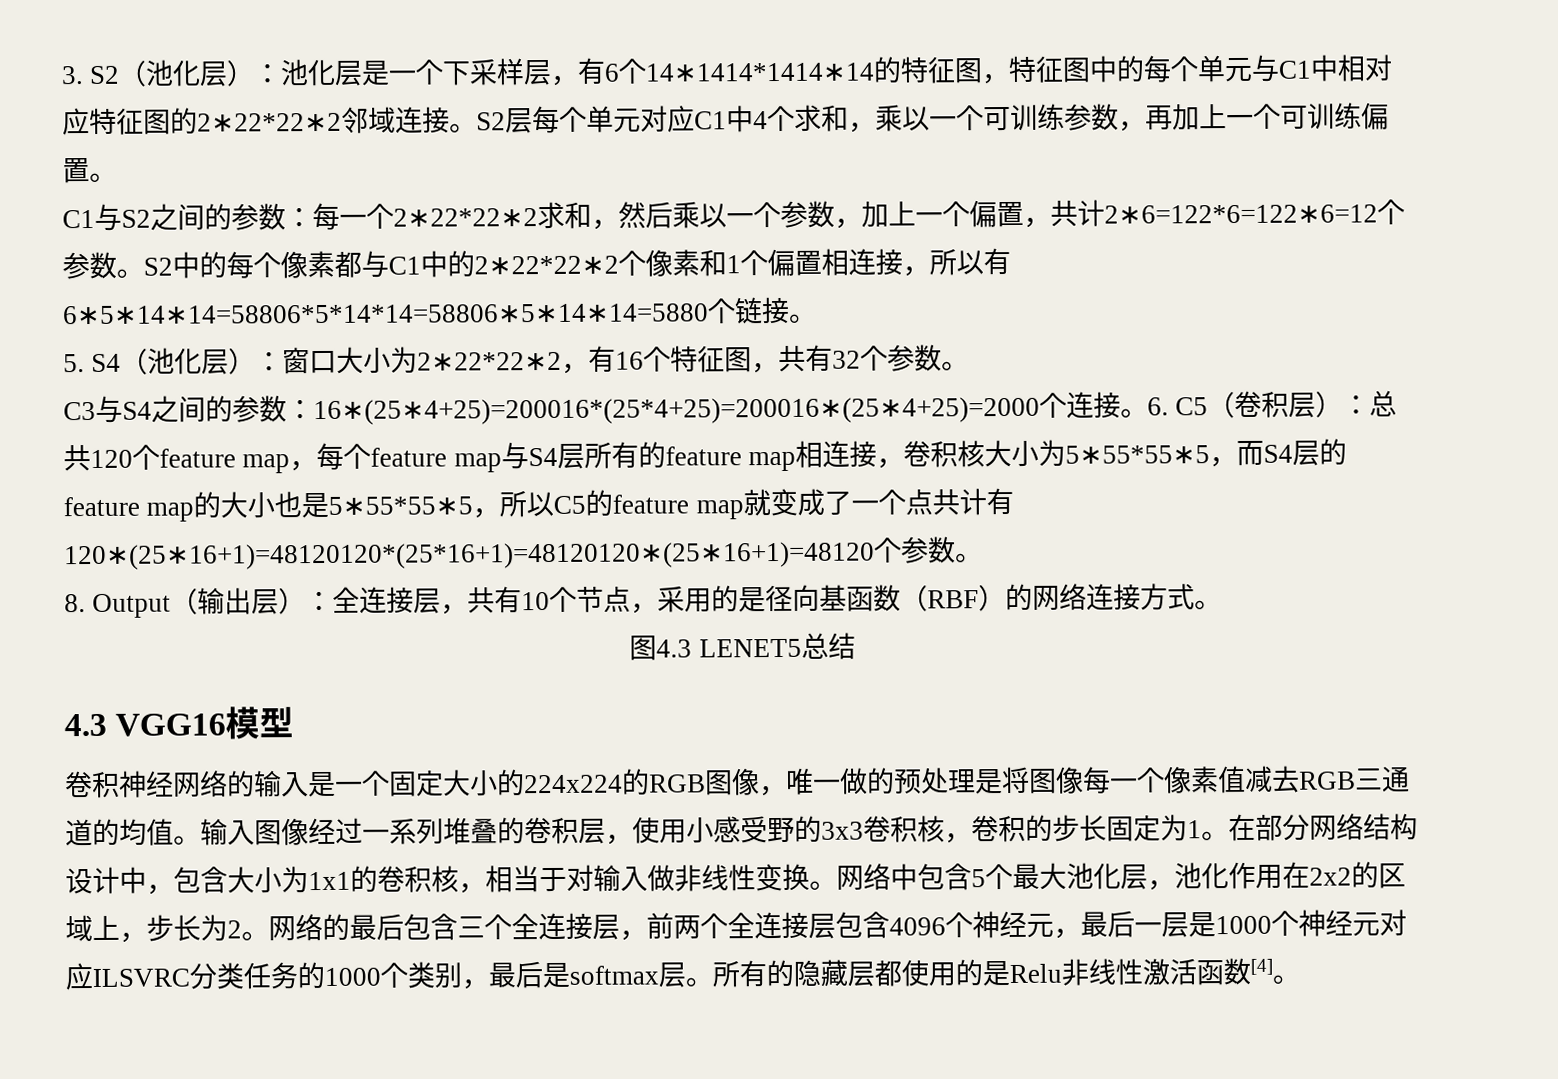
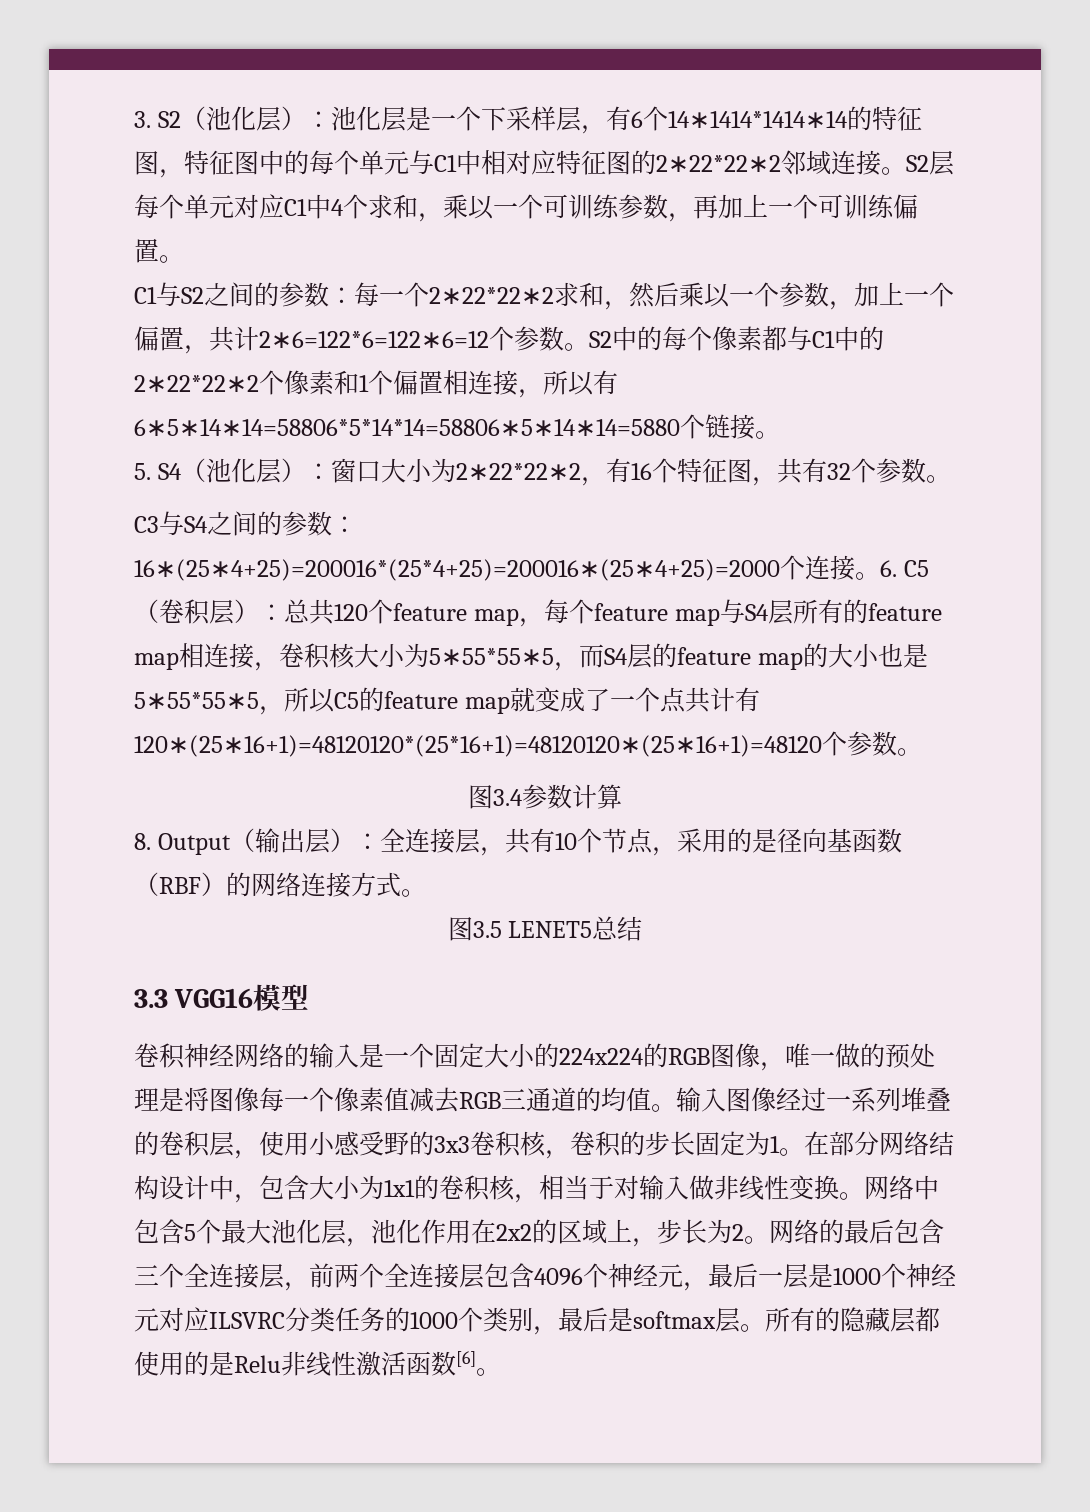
+ 图3.4参数计算
- 图4.3 LENET5总结
+ 图3.5 LENET5总结
- 4.3 VGG16模型
+ 3.3 VGG16模型
- 所有的隐藏层都使用的是Relu非线性激活函数[4]。
+ 所有的隐藏层都使用的是Relu非线性激活函数[6]。

